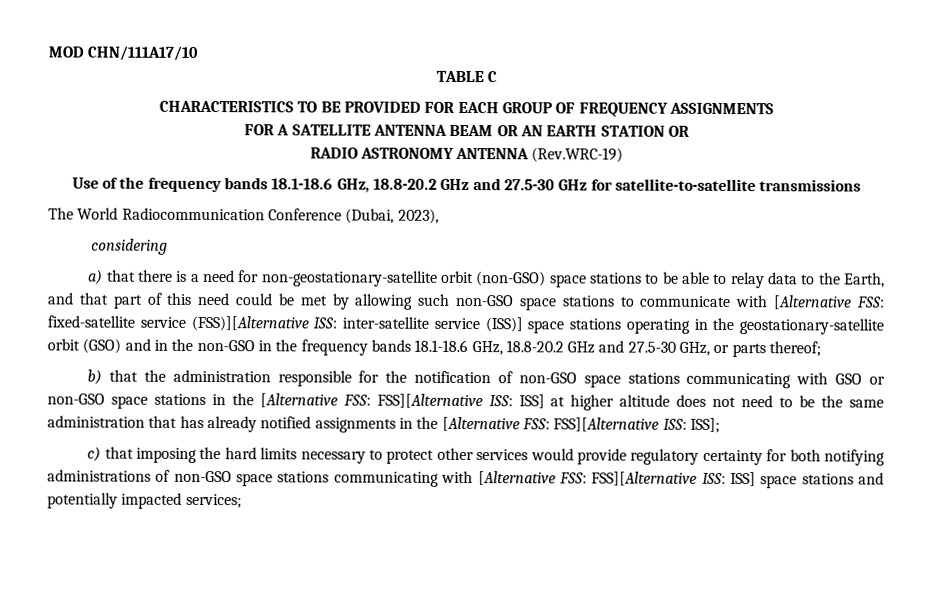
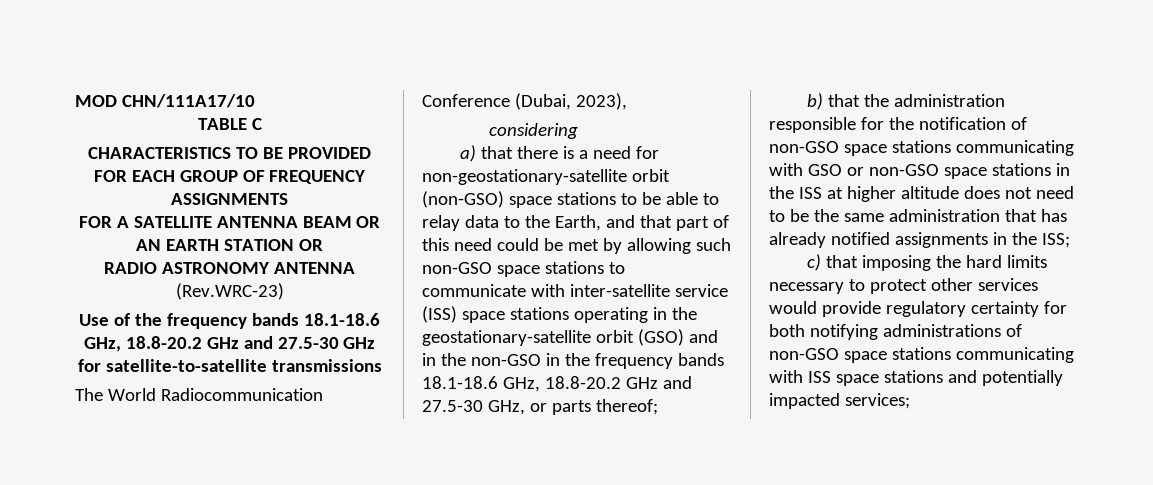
- RADIO ASTRONOMY ANTENNA (Rev.WRC-19)
+ RADIO ASTRONOMY ANTENNA (Rev.WRC-23)
- a) that there is a need for non-geostationary-satellite orbit (non-GSO) space stations to be able to relay data to the Earth, and that part of this need could be met by allowing such non-GSO space stations to communicate with [Alternative FSS: fixed-satellite service (FSS)][Alternative ISS: inter-satellite service (ISS)] space stations operating in the geostationary-satellite orbit (GSO) and in the non-GSO in the frequency bands 18.1-18.6 GHz, 18.8-20.2 GHz and 27.5-30 GHz, or parts thereof;
+ a) that there is a need for non-geostationary-satellite orbit (non-GSO) space stations to be able to relay data to the Earth, and that part of this need could be met by allowing such non-GSO space stations to communicate with inter-satellite service (ISS) space stations operating in the geostationary-satellite orbit (GSO) and in the non-GSO in the frequency bands 18.1-18.6 GHz, 18.8-20.2 GHz and 27.5-30 GHz, or parts thereof;
- b) that the administration responsible for the notification of non-GSO space stations communicating with GSO or non-GSO space stations in the [Alternative FSS: FSS][Alternative ISS: ISS] at higher altitude does not need to be the same administration that has already notified assignments in the [Alternative FSS: FSS][Alternative ISS: ISS];
+ b) that the administration responsible for the notification of non-GSO space stations communicating with GSO or non-GSO space stations in the ISS at higher altitude does not need to be the same administration that has already notified assignments in the ISS;
- c) that imposing the hard limits necessary to protect other services would provide regulatory certainty for both notifying administrations of non-GSO space stations communicating with [Alternative FSS: FSS][Alternative ISS: ISS] space stations and potentially impacted services;
+ c) that imposing the hard limits necessary to protect other services would provide regulatory certainty for both notifying administrations of non-GSO space stations communicating with ISS space stations and potentially impacted services;

